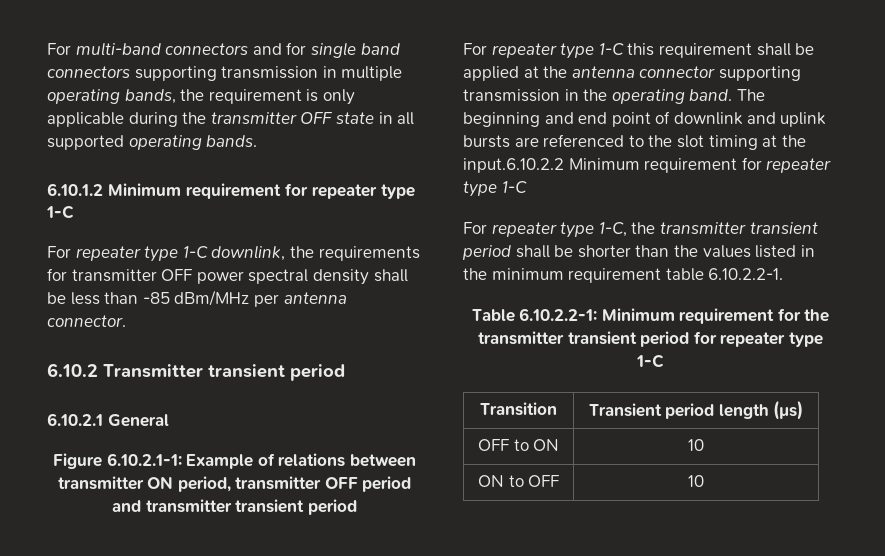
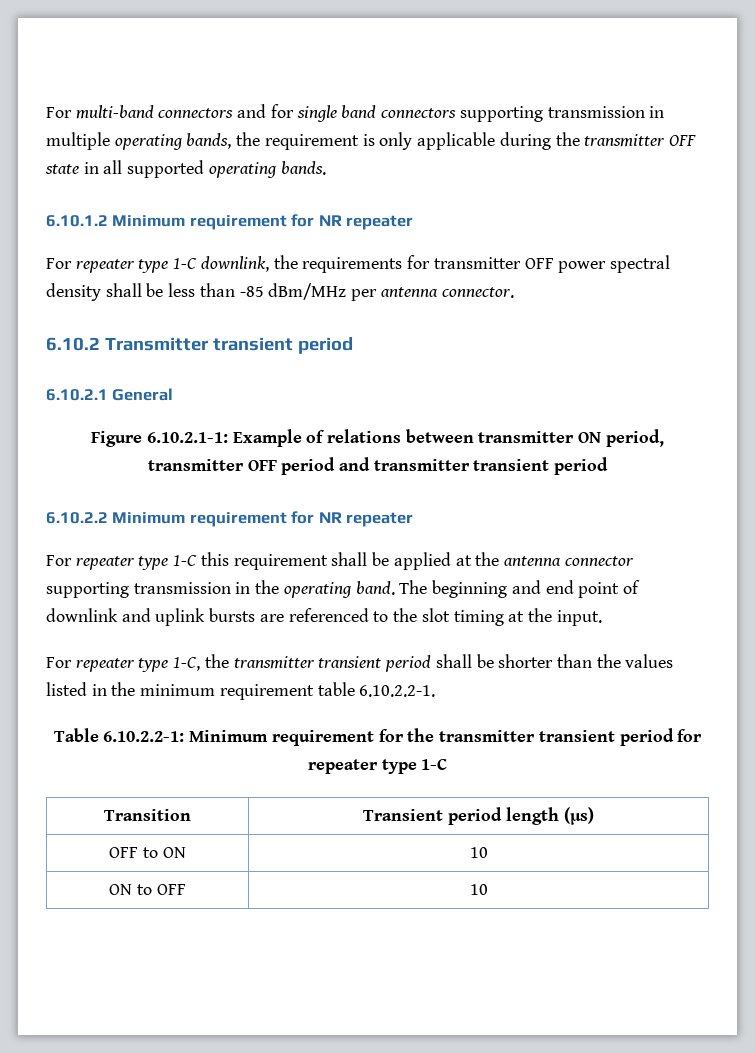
- 6.10.1.2 Minimum requirement for repeater type 1-C
+ 6.10.1.2 Minimum requirement for NR repeater
+ 6.10.2.2 Minimum requirement for NR repeater
- The beginning and end point of downlink and uplink bursts are referenced to the slot timing at the input.6.10.2.2 Minimum requirement for repeater type 1-C
+ The beginning and end point of downlink and uplink bursts are referenced to the slot timing at the input.

